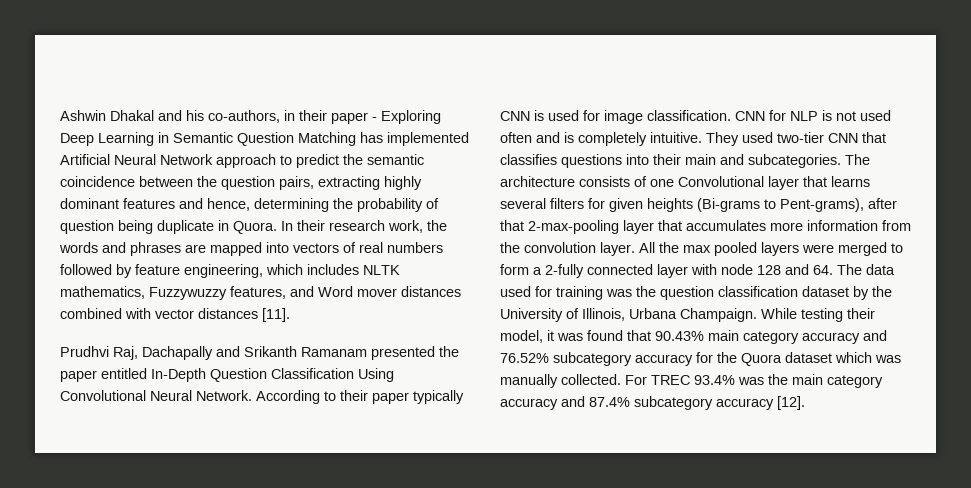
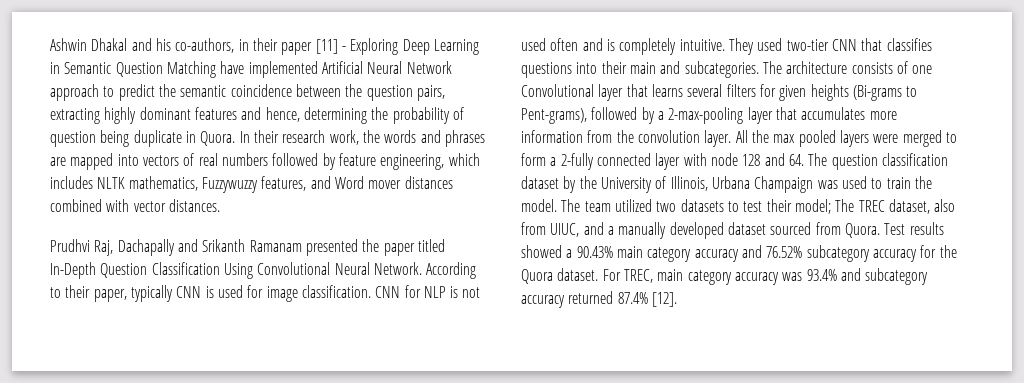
- Ashwin Dhakal and his co-authors, in their paper - Exploring Deep Learning in Semantic Question Matching has implemented Artificial Neural Network approach to predict the semantic coincidence between the question pairs, extracting highly dominant features and hence, determining the probability of question being duplicate in Quora.
+ Ashwin Dhakal and his co-authors, in their paper [11] - Exploring Deep Learning in Semantic Question Matching have implemented Artificial Neural Network approach to predict the semantic coincidence between the question pairs, extracting highly dominant features and hence, determining the probability of question being duplicate in Quora.
- In their research work, the words and phrases are mapped into vectors of real numbers followed by feature engineering, which includes NLTK mathematics, Fuzzywuzzy features, and Word mover distances combined with vector distances [11].
+ In their research work, the words and phrases are mapped into vectors of real numbers followed by feature engineering, which includes NLTK mathematics, Fuzzywuzzy features, and Word mover distances combined with vector distances.
- Prudhvi Raj, Dachapally and Srikanth Ramanam presented the paper entitled In-Depth Question Classification Using Convolutional Neural Network.
+ Prudhvi Raj, Dachapally and Srikanth Ramanam presented the paper titled In-Depth Question Classification Using Convolutional Neural Network.
- According to their paper typically CNN is used for image classification.
+ According to their paper, typically CNN is used for image classification.
- The architecture consists of one Convolutional layer that learns several filters for given heights (Bi-grams to Pent-grams), after that 2-max-pooling layer that accumulates more information from the convolution layer.
+ The architecture consists of one Convolutional layer that learns several filters for given heights (Bi-grams to Pent-grams), followed by a 2-max-pooling layer that accumulates more information from the convolution layer.
- All the max pooled layers were merged to form a 2-fully connected layer with node 128 and 64. The data used for training was the question classification dataset by the University of Illinois, Urbana Champaign. While testing their model, it was found that 90.43% main category accuracy and 76.52% subcategory accuracy for the Quora dataset which was manually collected. For TREC 93.4% was the main category accuracy and 87.4% subcategory accuracy [12].
+ All the max pooled layers were merged to form a 2-fully connected layer with node 128 and 64. The question classification dataset by the University of Illinois, Urbana Champaign was used to train the model. The team utilized two datasets to test their model; The TREC dataset, also from UIUC, and a manually developed dataset sourced from Quora. Test results showed a 90.43% main category accuracy and 76.52% subcategory accuracy for the Quora dataset. For TREC, main category accuracy was 93.4% and subcategory accuracy returned 87.4% [12].

